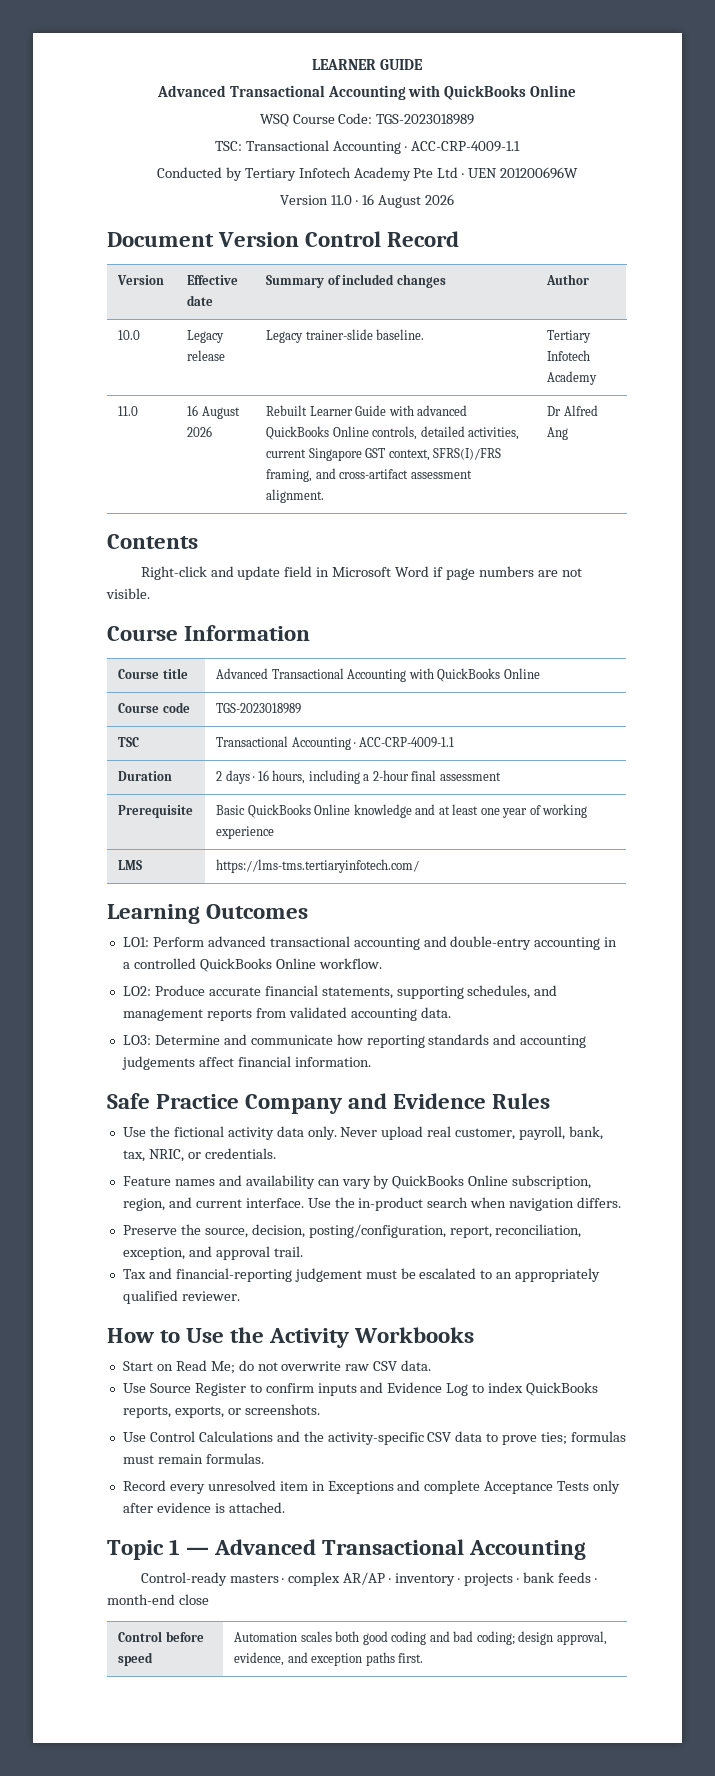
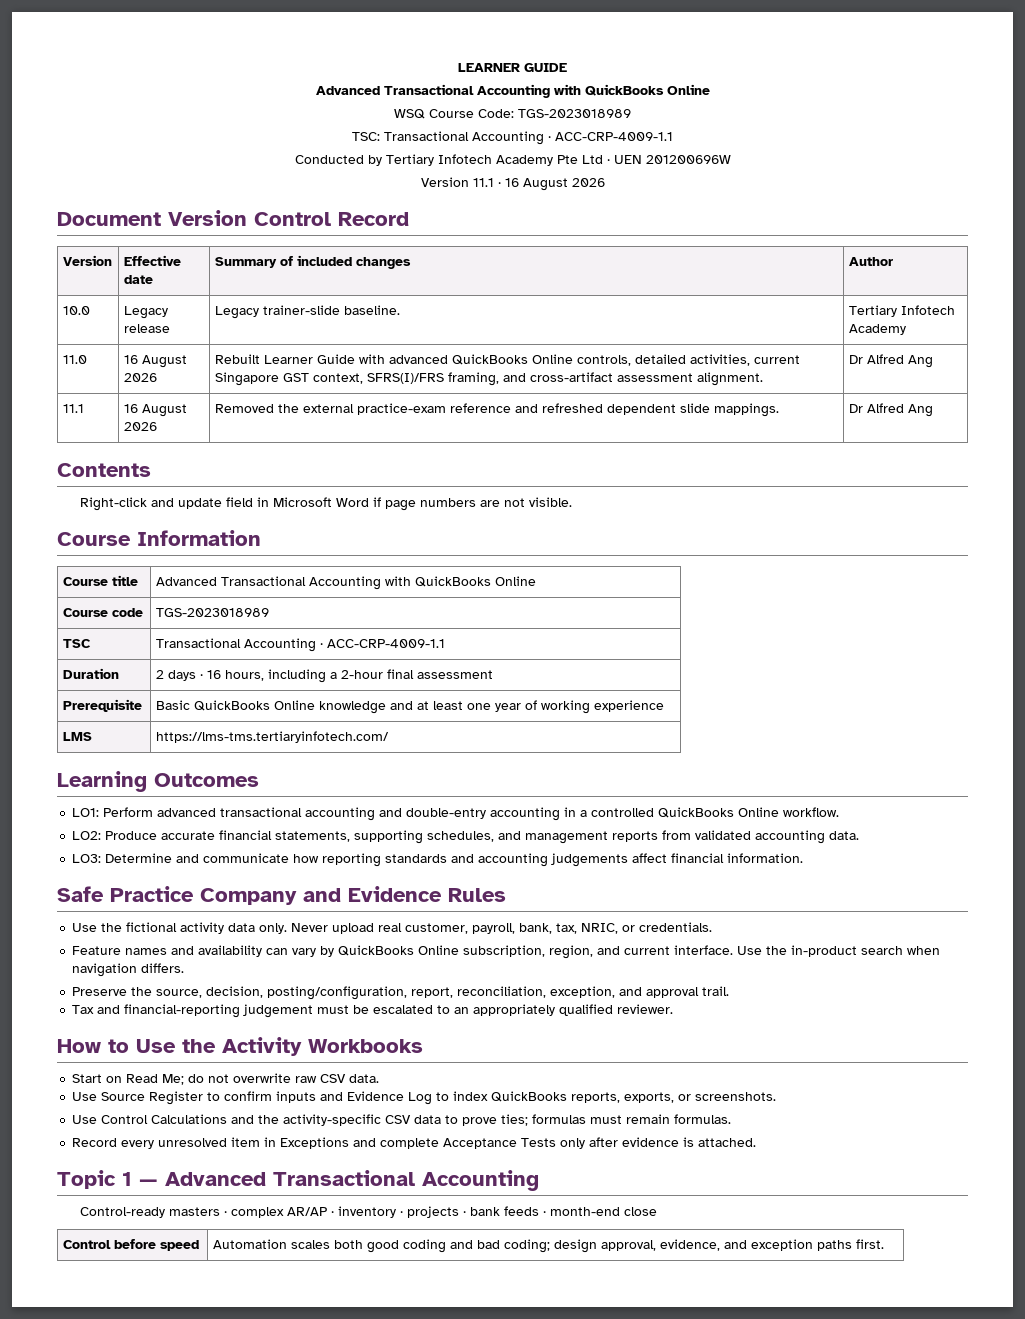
- Version 11.0 · 16 August 2026
+ Version 11.1 · 16 August 2026
+ 11.1 | 16 August 2026 | Removed the external practice-exam reference and refreshed dependent slide mappings. | Dr Alfred Ang

